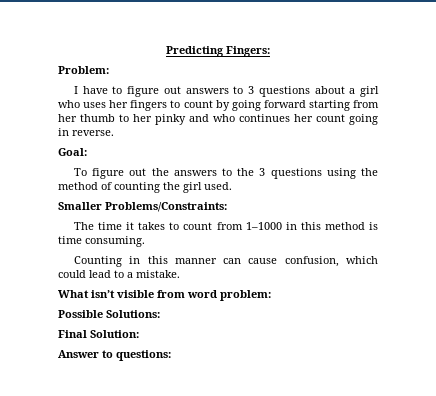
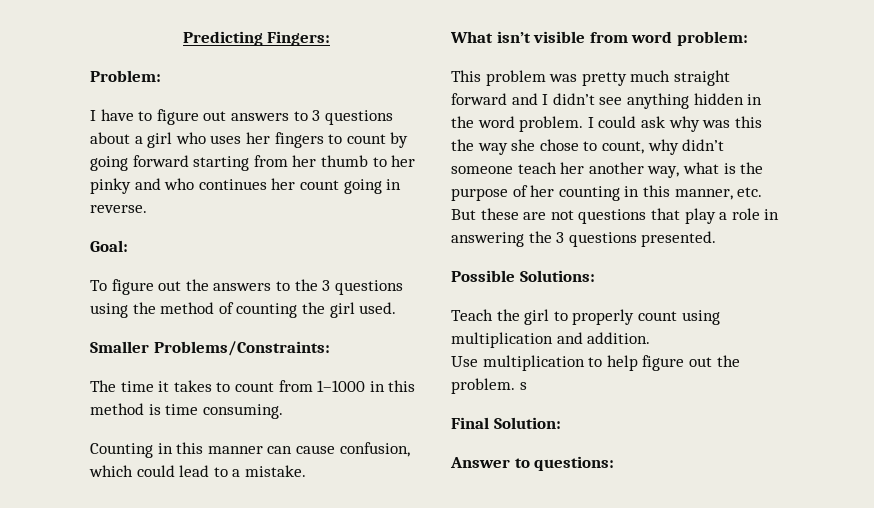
+ This problem was pretty much straight forward and I didn’t see anything hidden in the word problem. I could ask why was this the way she chose to count, why didn’t someone teach her another way, what is the purpose of her counting in this manner, etc. But these are not questions that play a role in answering the 3 questions presented.
  Possible Solutions:
+ Teach the girl to properly count using multiplication and addition.
+ Use multiplication to help figure out the problem. s

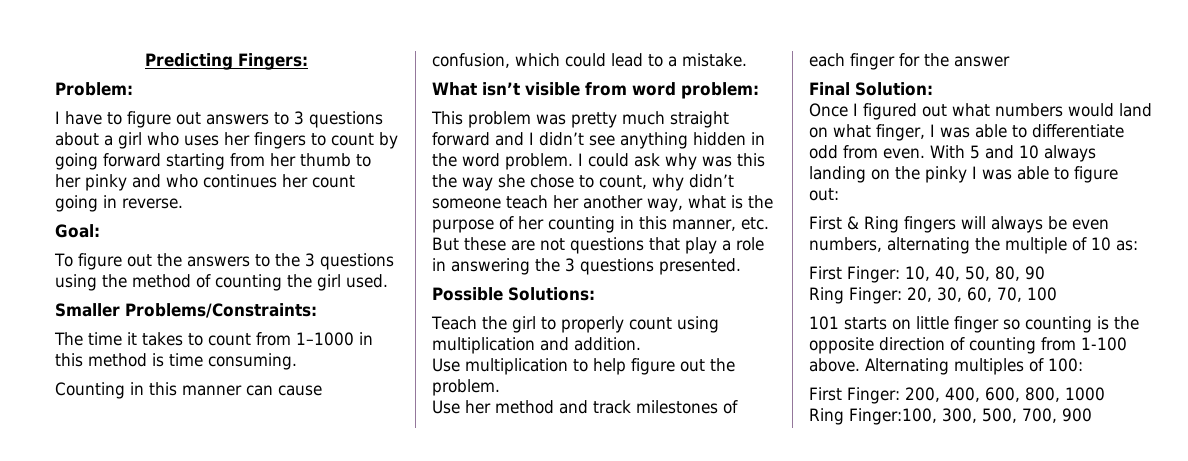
- Use multiplication to help figure out the problem. s
+ Use multiplication to help figure out the problem.
+ Use her method and track milestones of each finger for the answer
  Final Solution:
- Answer to questions:
+ Once I figured out what numbers would land on what finger, I was able to differentiate odd from even. With 5 and 10 always landing on the pinky I was able to figure out:
+ First & Ring fingers will always be even numbers, alternating the multiple of 10 as:
+ First Finger: 10, 40, 50, 80, 90
+ Ring Finger: 20, 30, 60, 70, 100
+ 101 starts on little finger so counting is the opposite direction of counting from 1-100 above. Alternating multiples of 100:
+ First Finger: 200, 400, 600, 800, 1000
+ Ring Finger:100, 300, 500, 700, 900

